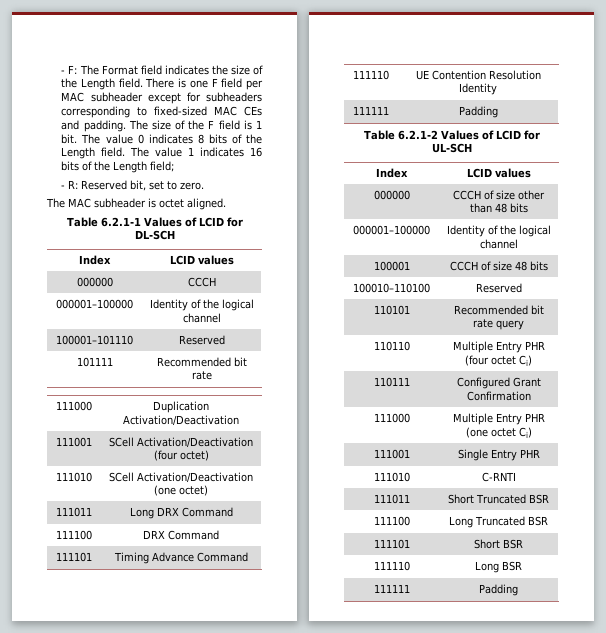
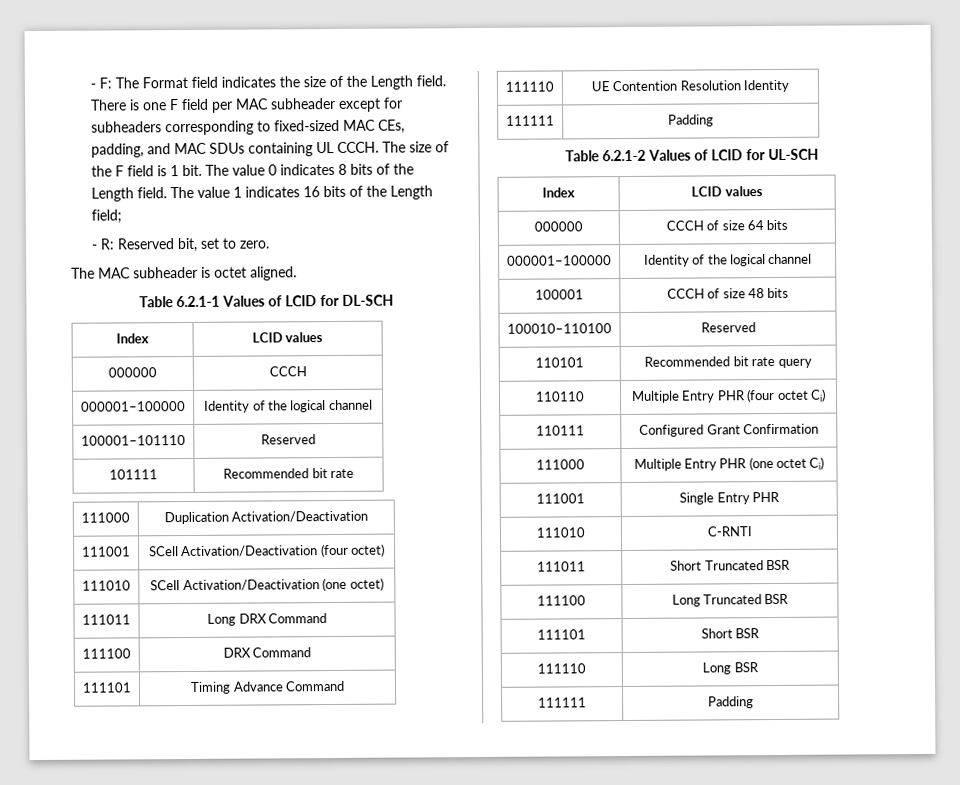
- There is one F field per MAC subheader except for subheaders corresponding to fixed-sized MAC CEs and padding.
+ There is one F field per MAC subheader except for subheaders corresponding to fixed-sized MAC CEs, padding, and MAC SDUs containing UL CCCH.
- 000000 | CCCH of size other than 48 bits
+ 000000 | CCCH of size 64 bits

